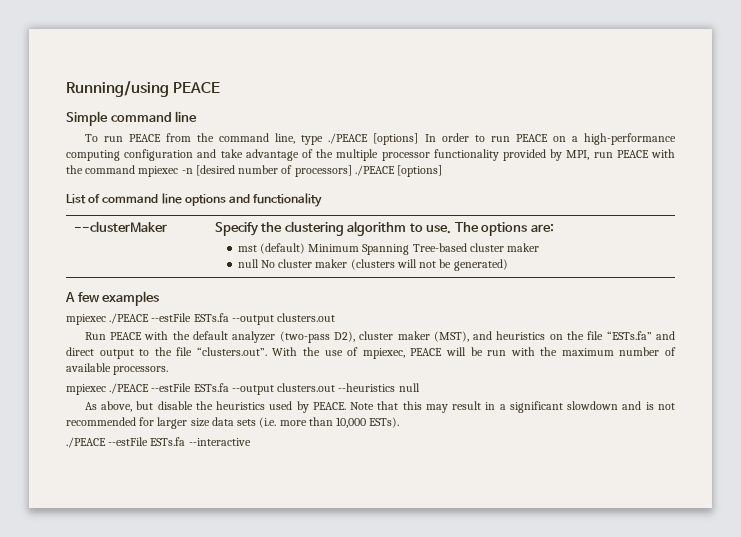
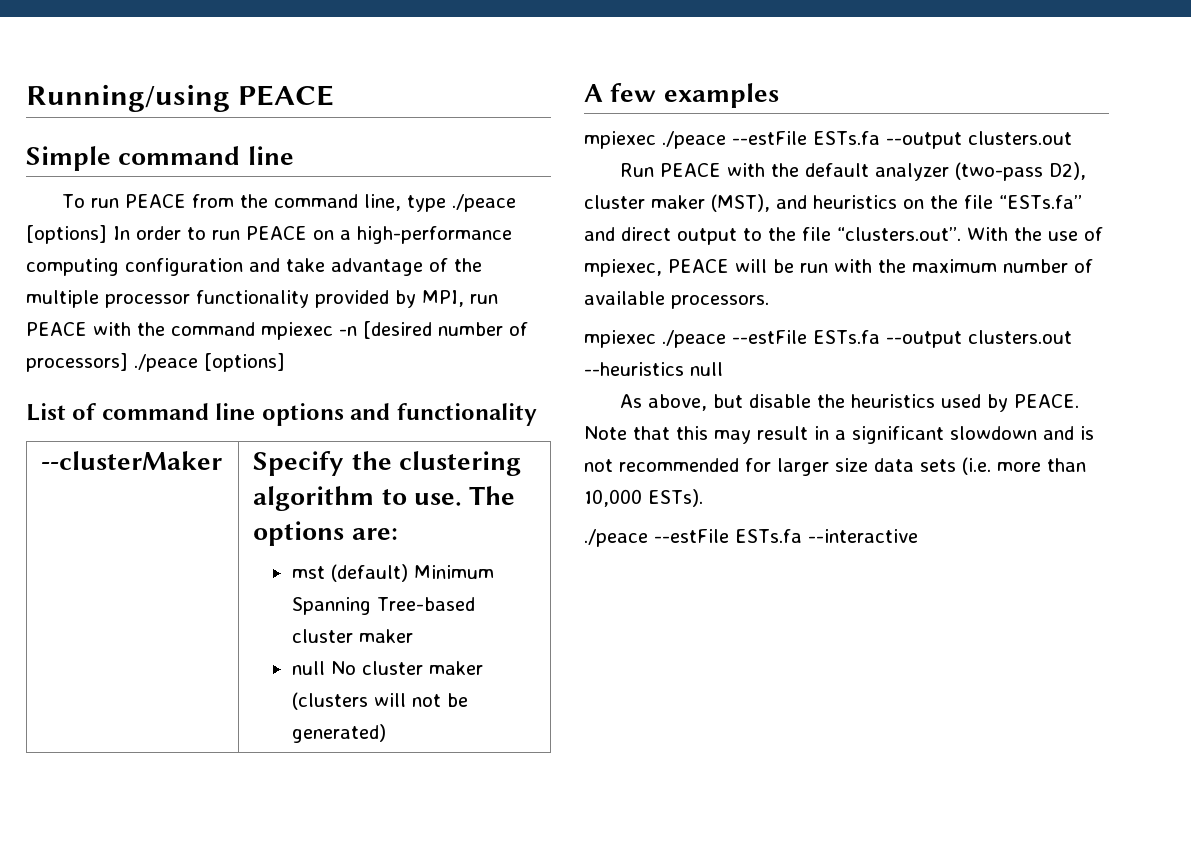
- To run PEACE from the command line, type ./PEACE [options] In order to run PEACE on a high-performance computing configuration and take advantage of the multiple processor functionality provided by MPI, run PEACE with the command mpiexec -n [desired number of processors] ./PEACE [options]
+ To run PEACE from the command line, type ./peace [options] In order to run PEACE on a high-performance computing configuration and take advantage of the multiple processor functionality provided by MPI, run PEACE with the command mpiexec -n [desired number of processors] ./peace [options]
  A few examples
- mpiexec ./PEACE --estFile ESTs.fa --output clusters.out
+ mpiexec ./peace --estFile ESTs.fa --output clusters.out
- mpiexec ./PEACE --estFile ESTs.fa --output clusters.out --heuristics null
+ mpiexec ./peace --estFile ESTs.fa --output clusters.out --heuristics null
- ./PEACE --estFile ESTs.fa --interactive
+ ./peace --estFile ESTs.fa --interactive

